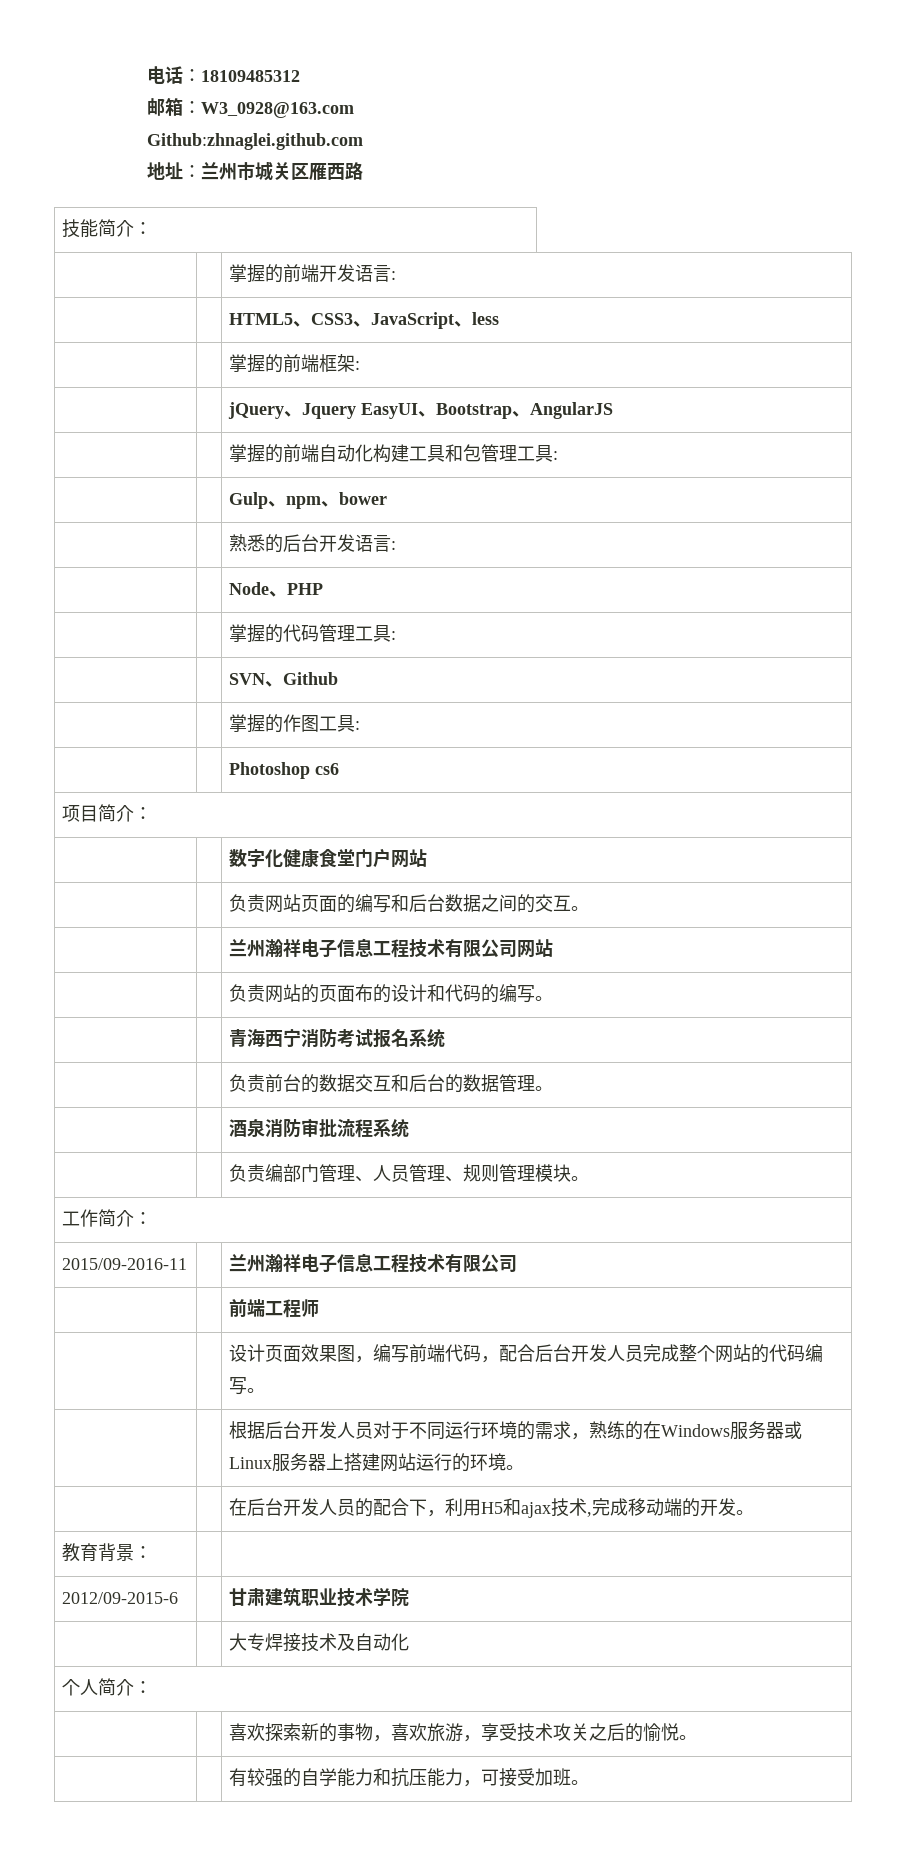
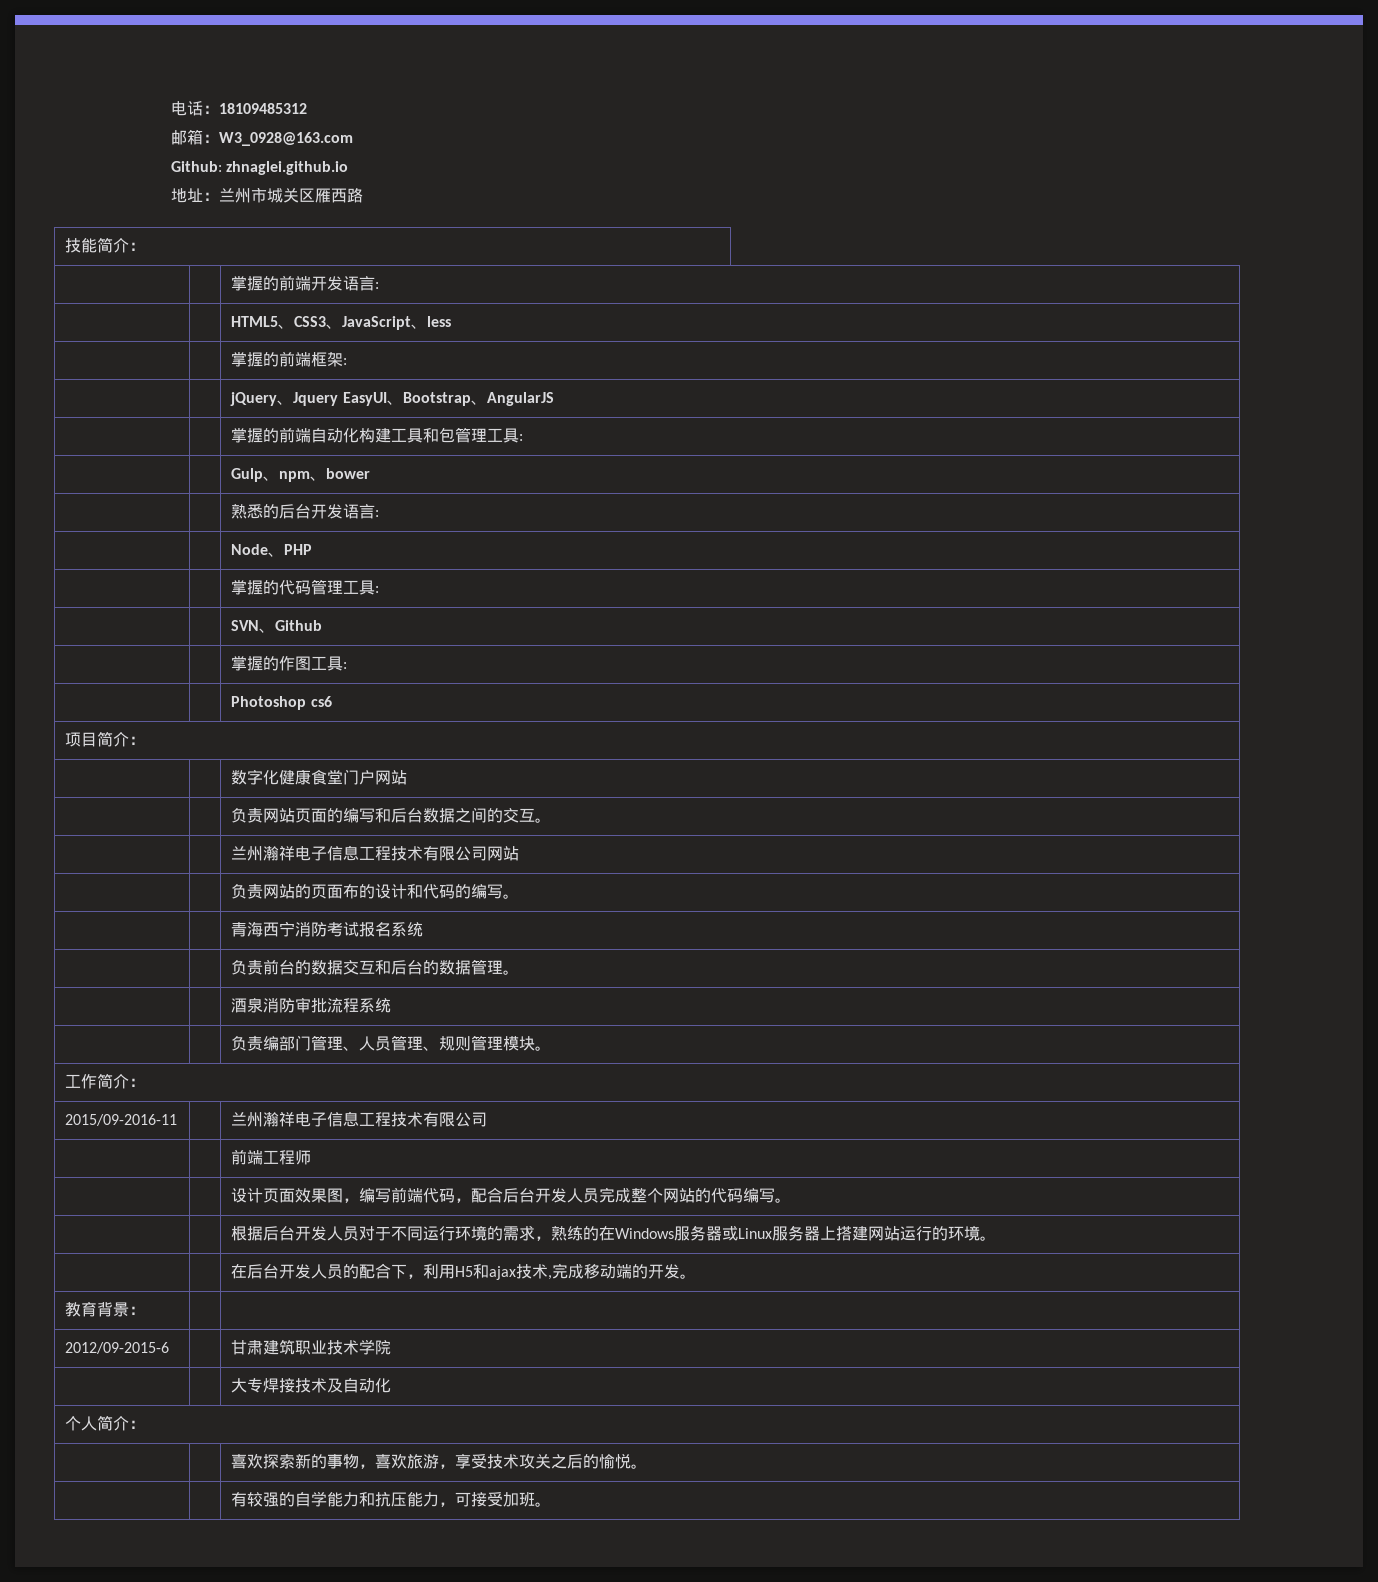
- Github:zhnaglei.github.com
+ Github: zhnaglei.github.io

